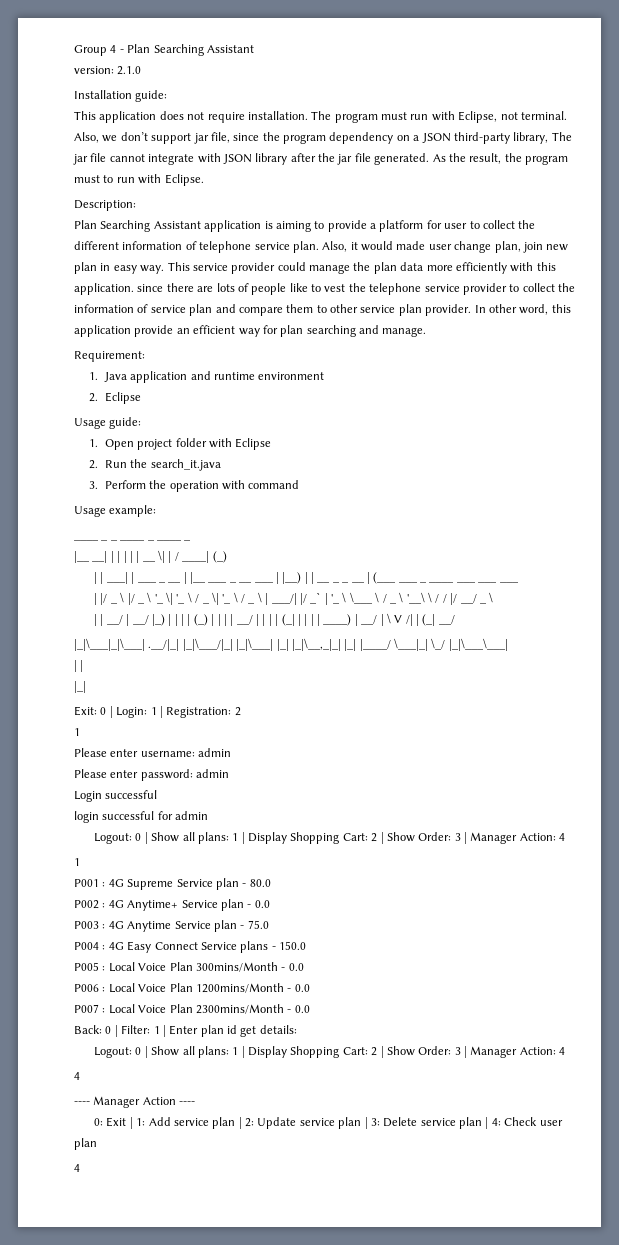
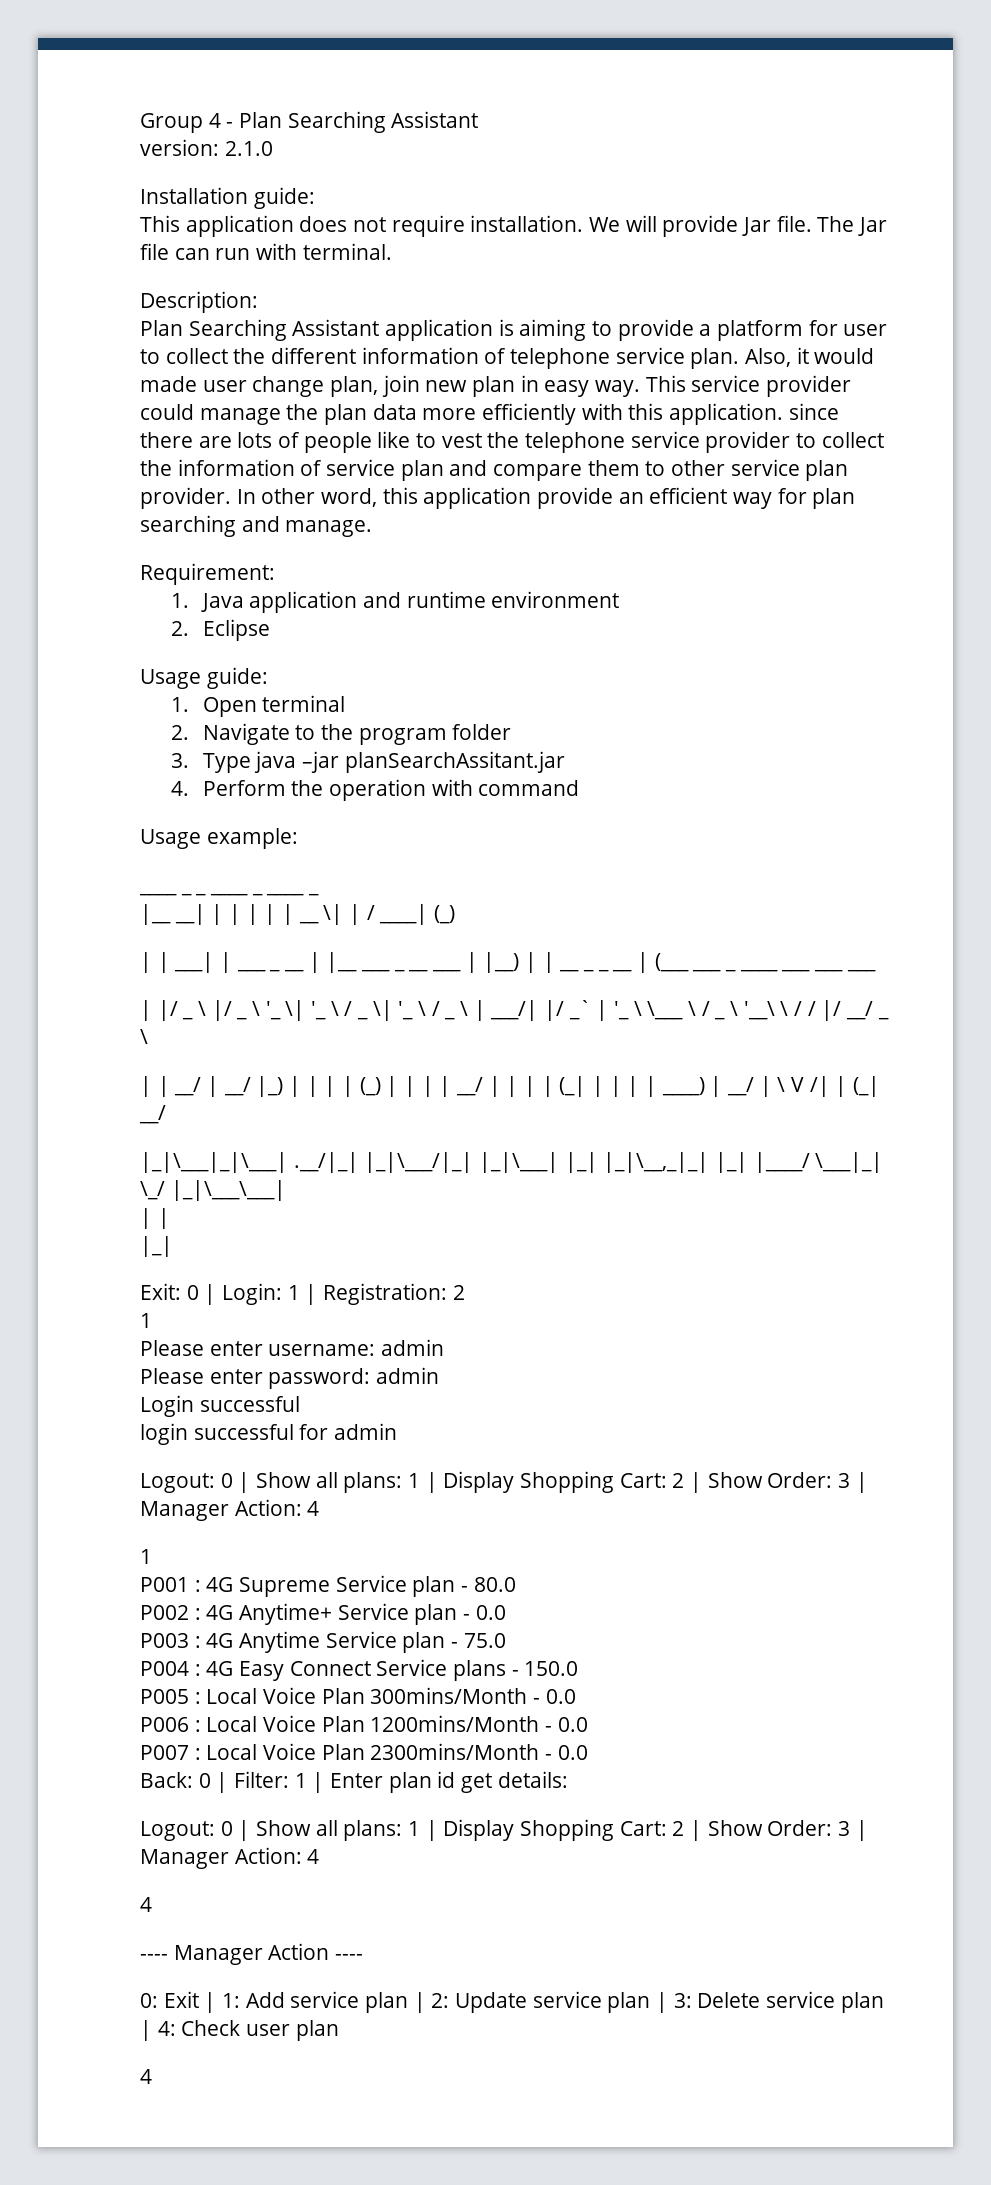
- The program must run with Eclipse, not terminal. Also, we don’t support jar file, since the program dependency on a JSON third-party library, The jar file cannot integrate with JSON library after the jar file generated. As the result, the program must to run with Eclipse.
+ We will provide Jar file. The Jar file can run with terminal.
- 1. Open project folder with Eclipse
- 2. Run the search_it.java
- 3. Perform the operation with command
+ 1. Open terminal
+ 2. Navigate to the program folder
+ 3. Type java –jar planSearchAssitant.jar
+ 4. Perform the operation with command

